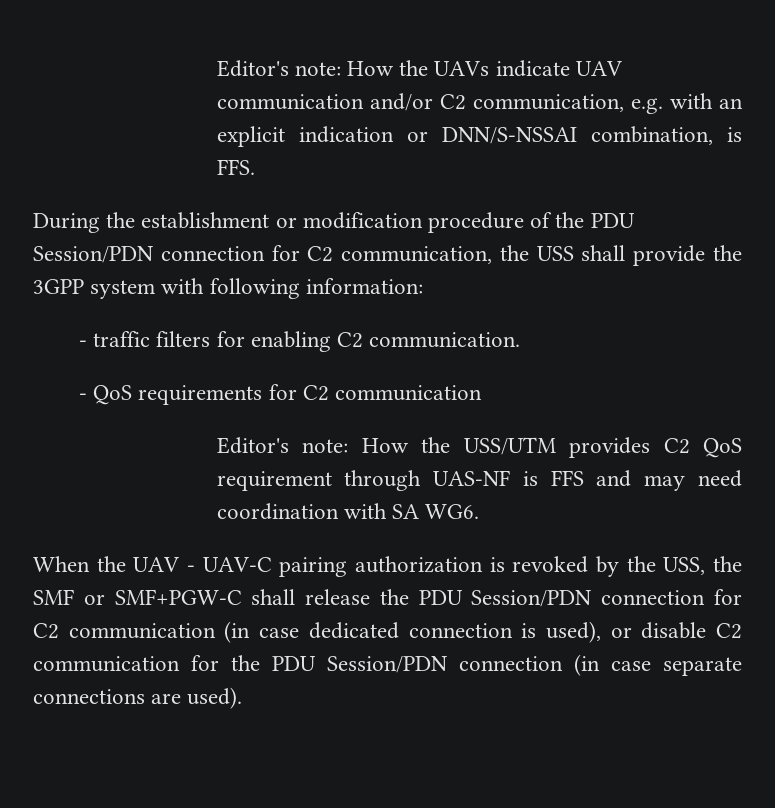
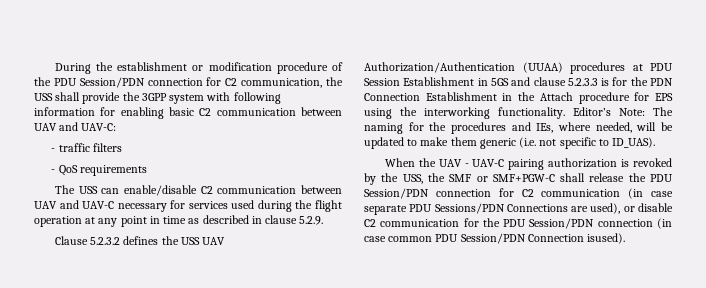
- Editor's note: How the UAVs indicate UAV communication and/or C2 communication, e.g. with an explicit indication or DNN/S-NSSAI combination, is FFS.
- During the establishment or modification procedure of the PDU Session/PDN connection for C2 communication, the USS shall provide the 3GPP system with following information:
+ During the establishment or modification procedure of the PDU Session/PDN connection for C2 communication, the USS shall provide the 3GPP system with following information for enabling basic C2 communication between UAV and UAV-C:
- - traffic filters for enabling C2 communication.
+ - traffic filters
- - QoS requirements for C2 communication
- Editor's note: How the USS/UTM provides C2 QoS requirement through UAS-NF is FFS and may need coordination with SA WG6.
+ - QoS requirements
+ The USS can enable/disable C2 communication between UAV and UAV-C necessary for services used during the flight operation at any point in time as described in clause 5.2.9.
+ Clause 5.2.3.2 defines the USS UAV Authorization/Authentication (UUAA) procedures at PDU Session Establishment in 5GS and clause 5.2.3.3 is for the PDN Connection Establishment in the Attach procedure for EPS using the interworking functionality. Editor’s Note: The naming for the procedures and IEs, where needed, will be updated to make them generic (i.e. not specific to ID_UAS).
- When the UAV - UAV-C pairing authorization is revoked by the USS, the SMF or SMF+PGW-C shall release the PDU Session/PDN connection for C2 communication (in case dedicated connection is used), or disable C2 communication for the PDU Session/PDN connection (in case separate connections are used).
+ When the UAV - UAV-C pairing authorization is revoked by the USS, the SMF or SMF+PGW-C shall release the PDU Session/PDN connection for C2 communication (in case separate PDU Sessions/PDN Connections are used), or disable C2 communication for the PDU Session/PDN connection (in case common PDU Session/PDN Connection isused).

